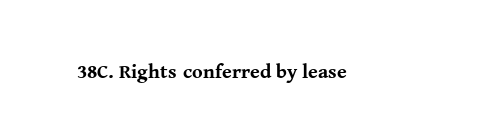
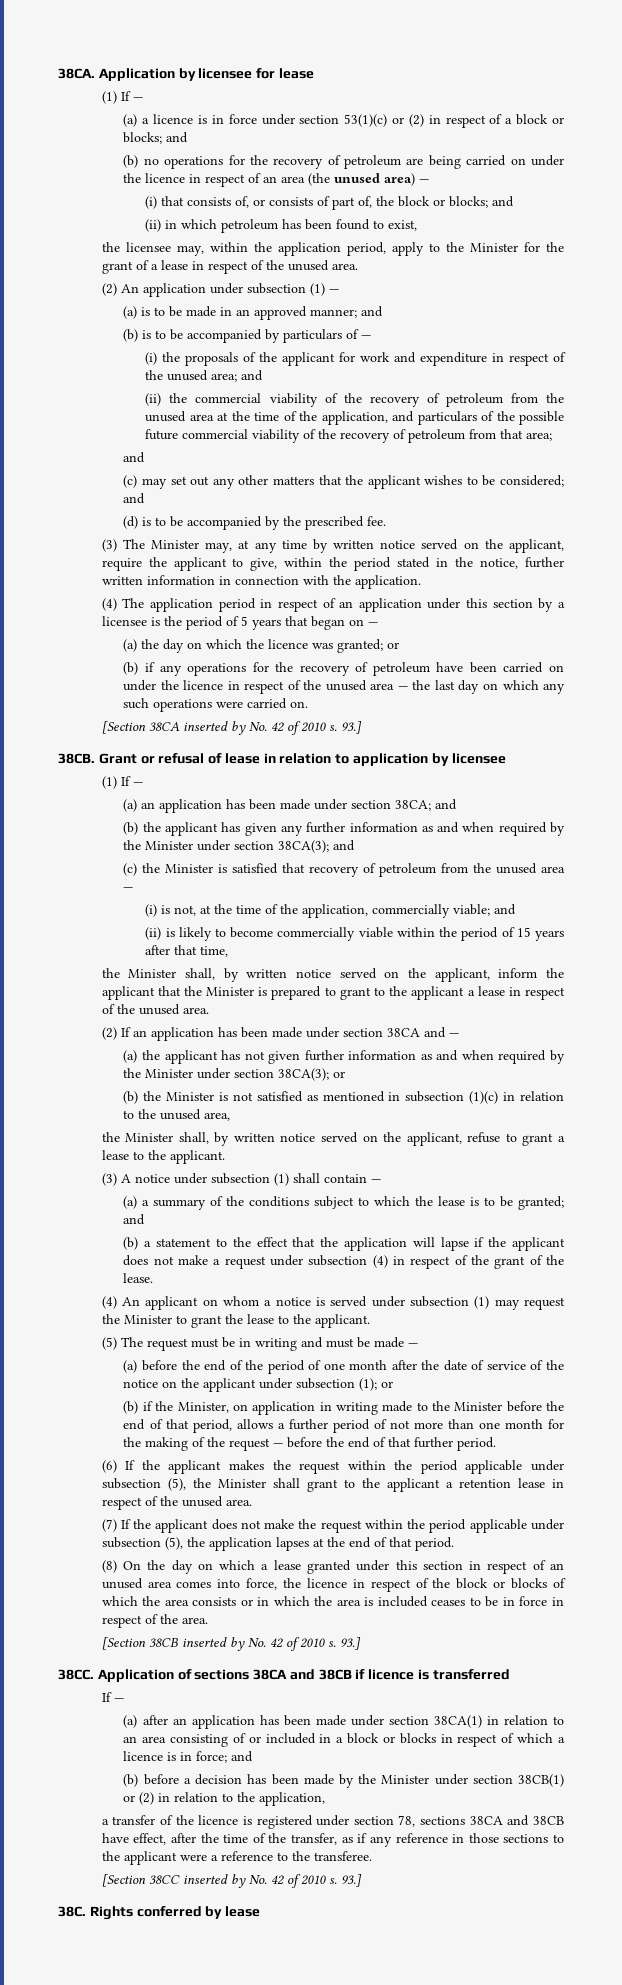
+ 38CA. Application by licensee for lease
+ (1) If —
+ (a) a licence is in force under section 53(1)(c) or (2) in respect of a block or blocks; and
+ (b) no operations for the recovery of petroleum are being carried on under the licence in respect of an area (the unused area) —
+ (i) that consists of, or consists of part of, the block or blocks; and
+ (ii) in which petroleum has been found to exist,
+ the licensee may, within the application period, apply to the Minister for the grant of a lease in respect of the unused area.
+ (2) An application under subsection (1) —
+ (a) is to be made in an approved manner; and
+ (b) is to be accompanied by particulars of —
+ (i) the proposals of the applicant for work and expenditure in respect of the unused area; and
+ (ii) the commercial viability of the recovery of petroleum from the unused area at the time of the application, and particulars of the possible future commercial viability of the recovery of petroleum from that area;
+ and
+ (c) may set out any other matters that the applicant wishes to be considered; and
+ (d) is to be accompanied by the prescribed fee.
+ (3) The Minister may, at any time by written notice served on the applicant, require the applicant to give, within the period stated in the notice, further written information in connection with the application.
+ (4) The application period in respect of an application under this section by a licensee is the period of 5 years that began on —
+ (a) the day on which the licence was granted; or
+ (b) if any operations for the recovery of petroleum have been carried on under the licence in respect of the unused area — the last day on which any such operations were carried on.
+ [Section 38CA inserted by No. 42 of 2010 s. 93.]
+ 38CB. Grant or refusal of lease in relation to application by licensee
+ (1) If —
+ (a) an application has been made under section 38CA; and
+ (b) the applicant has given any further information as and when required by the Minister under section 38CA(3); and
+ (c) the Minister is satisfied that recovery of petroleum from the unused area —
+ (i) is not, at the time of the application, commercially viable; and
+ (ii) is likely to become commercially viable within the period of 15 years after that time,
+ the Minister shall, by written notice served on the applicant, inform the applicant that the Minister is prepared to grant to the applicant a lease in respect of the unused area.
+ (2) If an application has been made under section 38CA and —
+ (a) the applicant has not given further information as and when required by the Minister under section 38CA(3); or
+ (b) the Minister is not satisfied as mentioned in subsection (1)(c) in relation to the unused area,
+ the Minister shall, by written notice served on the applicant, refuse to grant a lease to the applicant.
+ (3) A notice under subsection (1) shall contain —
+ (a) a summary of the conditions subject to which the lease is to be granted; and
+ (b) a statement to the effect that the application will lapse if the applicant does not make a request under subsection (4) in respect of the grant of the lease.
+ (4) An applicant on whom a notice is served under subsection (1) may request the Minister to grant the lease to the applicant.
+ (5) The request must be in writing and must be made —
+ (a) before the end of the period of one month after the date of service of the notice on the applicant under subsection (1); or
+ (b) if the Minister, on application in writing made to the Minister before the end of that period, allows a further period of not more than one month for the making of the request — before the end of that further period.
+ (6) If the applicant makes the request within the period applicable under subsection (5), the Minister shall grant to the applicant a retention lease in respect of the unused area.
+ (7) If the applicant does not make the request within the period applicable under subsection (5), the application lapses at the end of that period.
+ (8) On the day on which a lease granted under this section in respect of an unused area comes into force, the licence in respect of the block or blocks of which the area consists or in which the area is included ceases to be in force in respect of the area.
+ [Section 38CB inserted by No. 42 of 2010 s. 93.]
+ 38CC. Application of sections 38CA and 38CB if licence is transferred
+ If —
+ (a) after an application has been made under section 38CA(1) in relation to an area consisting of or included in a block or blocks in respect of which a licence is in force; and
+ (b) before a decision has been made by the Minister under section 38CB(1) or (2) in relation to the application,
+ a transfer of the licence is registered under section 78, sections 38CA and 38CB have effect, after the time of the transfer, as if any reference in those sections to the applicant were a reference to the transferee.
+ [Section 38CC inserted by No. 42 of 2010 s. 93.]

